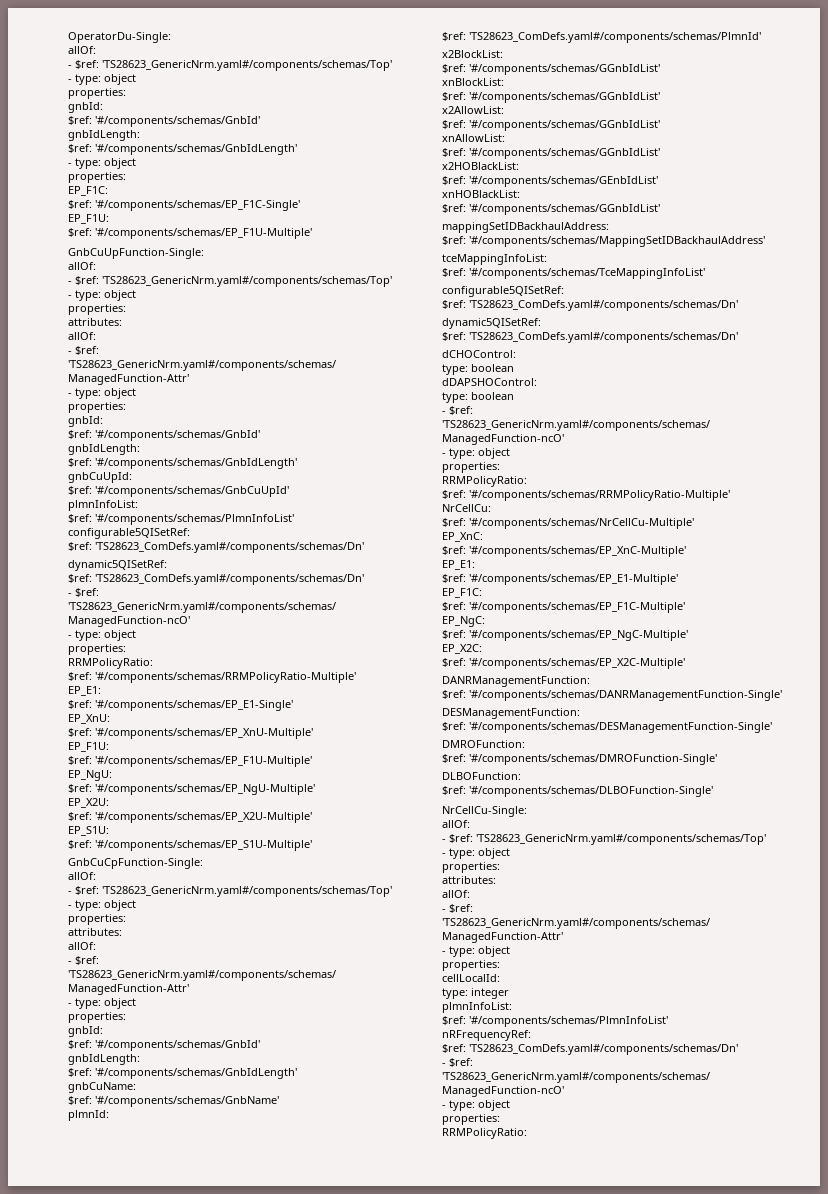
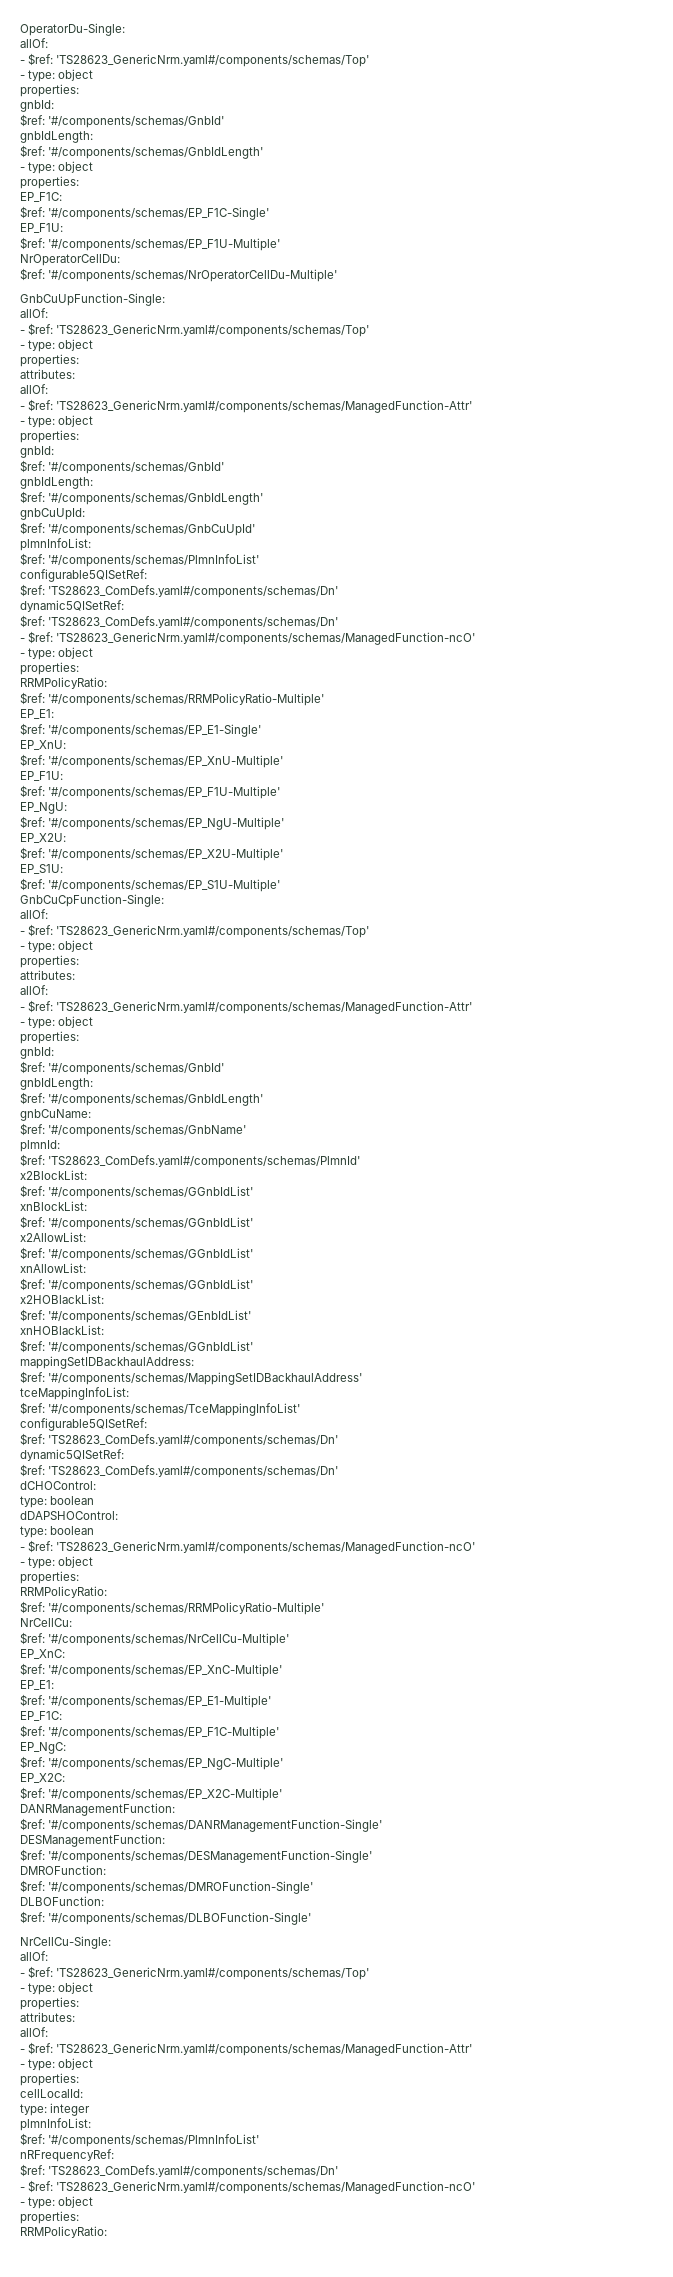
+ NrOperatorCellDu:
+ $ref: '#/components/schemas/NrOperatorCellDu-Multiple'

